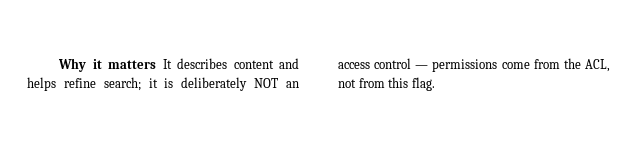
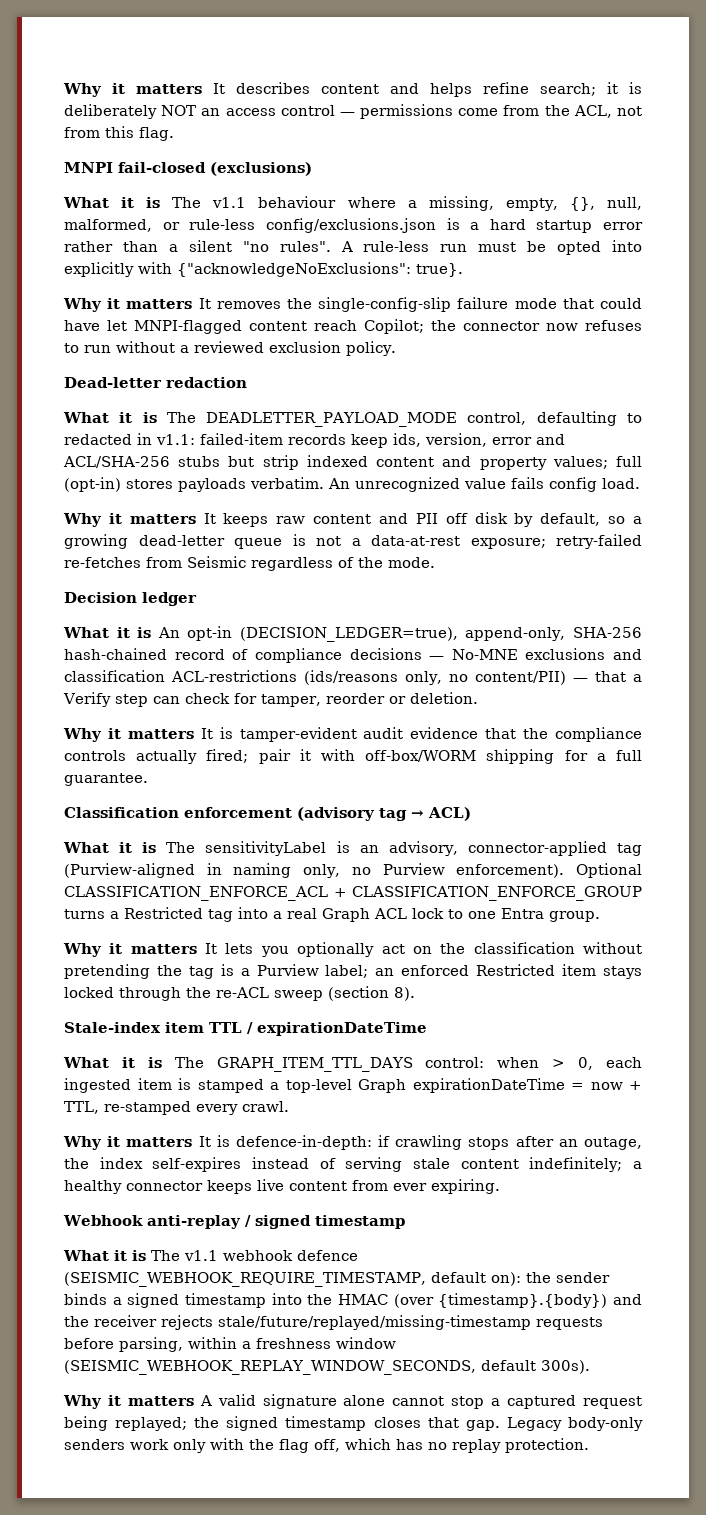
+ MNPI fail-closed (exclusions)
+ What it is The v1.1 behaviour where a missing, empty, {}, null, malformed, or rule-less config/exclusions.json is a hard startup error rather than a silent "no rules". A rule-less run must be opted into explicitly with {"acknowledgeNoExclusions": true}.
+ Why it matters It removes the single-config-slip failure mode that could have let MNPI-flagged content reach Copilot; the connector now refuses to run without a reviewed exclusion policy.
+ Dead-letter redaction
+ What it is The DEADLETTER_PAYLOAD_MODE control, defaulting to redacted in v1.1: failed-item records keep ids, version, error and ACL/SHA-256 stubs but strip indexed content and property values; full (opt-in) stores payloads verbatim. An unrecognized value fails config load.
+ Why it matters It keeps raw content and PII off disk by default, so a growing dead-letter queue is not a data-at-rest exposure; retry-failed re-fetches from Seismic regardless of the mode.
+ Decision ledger
+ What it is An opt-in (DECISION_LEDGER=true), append-only, SHA-256 hash-chained record of compliance decisions — No-MNE exclusions and classification ACL-restrictions (ids/reasons only, no content/PII) — that a Verify step can check for tamper, reorder or deletion.
+ Why it matters It is tamper-evident audit evidence that the compliance controls actually fired; pair it with off-box/WORM shipping for a full guarantee.
+ Classification enforcement (advisory tag → ACL)
+ What it is The sensitivityLabel is an advisory, connector-applied tag (Purview-aligned in naming only, no Purview enforcement). Optional CLASSIFICATION_ENFORCE_ACL + CLASSIFICATION_ENFORCE_GROUP turns a Restricted tag into a real Graph ACL lock to one Entra group.
+ Why it matters It lets you optionally act on the classification without pretending the tag is a Purview label; an enforced Restricted item stays locked through the re-ACL sweep (section 8).
+ Stale-index item TTL / expirationDateTime
+ What it is The GRAPH_ITEM_TTL_DAYS control: when > 0, each ingested item is stamped a top-level Graph expirationDateTime = now + TTL, re-stamped every crawl.
+ Why it matters It is defence-in-depth: if crawling stops after an outage, the index self-expires instead of serving stale content indefinitely; a healthy connector keeps live content from ever expiring.
+ Webhook anti-replay / signed timestamp
+ What it is The v1.1 webhook defence (SEISMIC_WEBHOOK_REQUIRE_TIMESTAMP, default on): the sender binds a signed timestamp into the HMAC (over {timestamp}.{body}) and the receiver rejects stale/future/replayed/missing-timestamp requests before parsing, within a freshness window (SEISMIC_WEBHOOK_REPLAY_WINDOW_SECONDS, default 300s).
+ Why it matters A valid signature alone cannot stop a captured request being replayed; the signed timestamp closes that gap. Legacy body-only senders work only with the flag off, which has no replay protection.

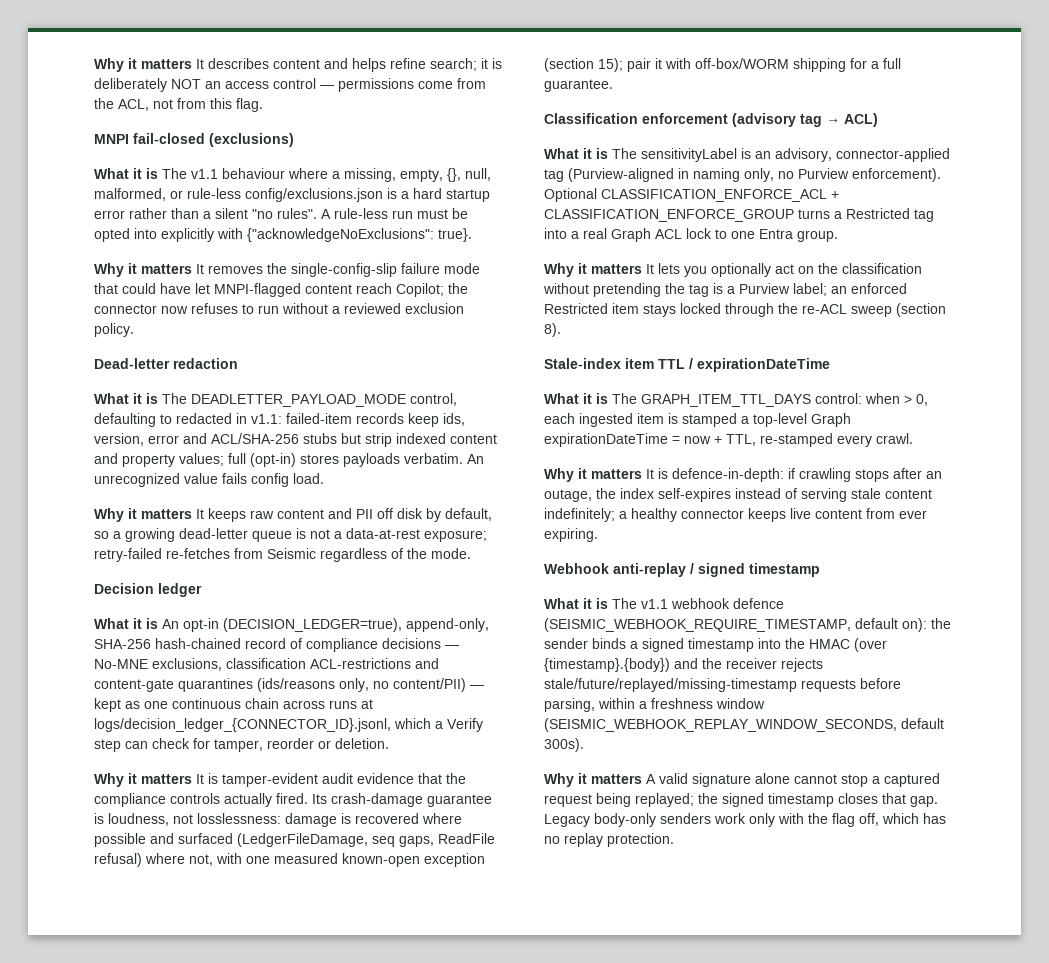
- What it is An opt-in (DECISION_LEDGER=true), append-only, SHA-256 hash-chained record of compliance decisions — No-MNE exclusions and classification ACL-restrictions (ids/reasons only, no content/PII) — that a Verify step can check for tamper, reorder or deletion.
+ What it is An opt-in (DECISION_LEDGER=true), append-only, SHA-256 hash-chained record of compliance decisions — No-MNE exclusions, classification ACL-restrictions and content-gate quarantines (ids/reasons only, no content/PII) — kept as one continuous chain across runs at logs/decision_ledger_{CONNECTOR_ID}.jsonl, which a Verify step can check for tamper, reorder or deletion.
- Why it matters It is tamper-evident audit evidence that the compliance controls actually fired; pair it with off-box/WORM shipping for a full guarantee.
+ Why it matters It is tamper-evident audit evidence that the compliance controls actually fired. Its crash-damage guarantee is loudness, not losslessness: damage is recovered where possible and surfaced (LedgerFileDamage, seq gaps, ReadFile refusal) where not, with one measured known-open exception (section 15); pair it with off-box/WORM shipping for a full guarantee.

